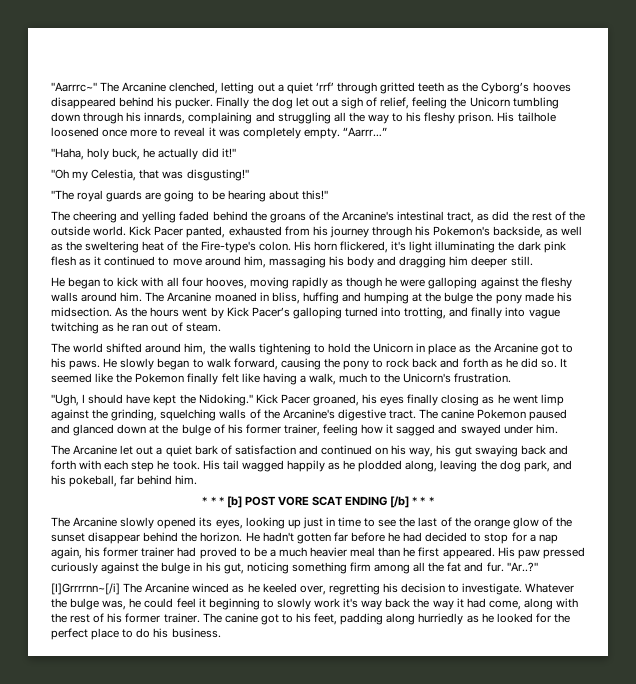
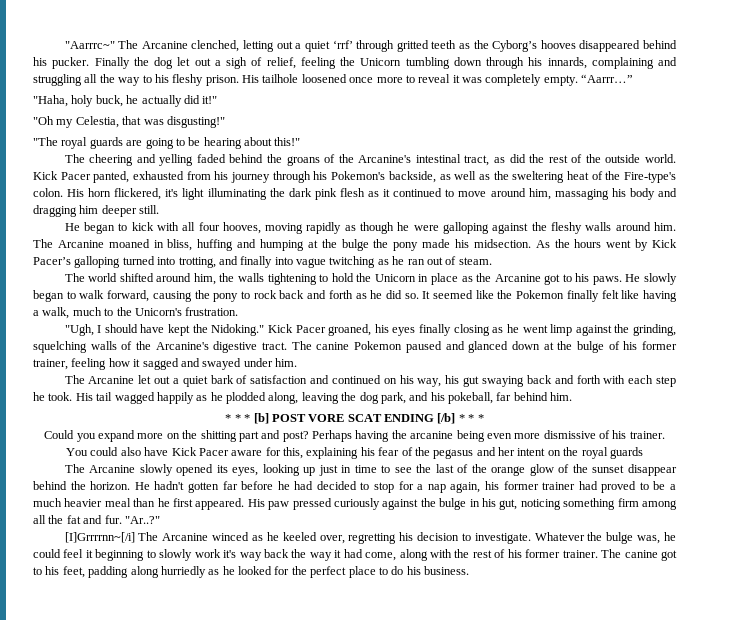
+ Could you expand more on the shitting part and post? Perhaps having the arcanine being even more dismissive of his trainer. You could also have Kick Pacer aware for this, explaining his fear of the pegasus and her intent on the royal guards

